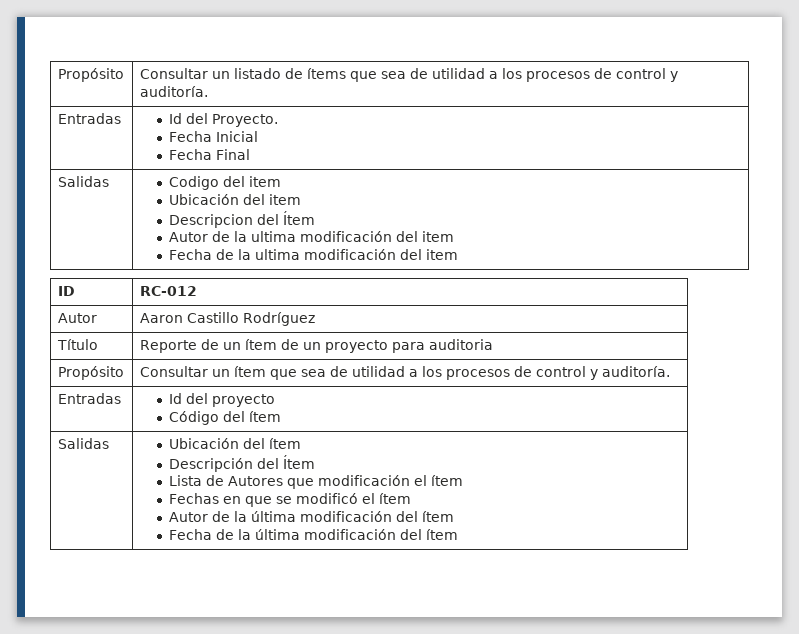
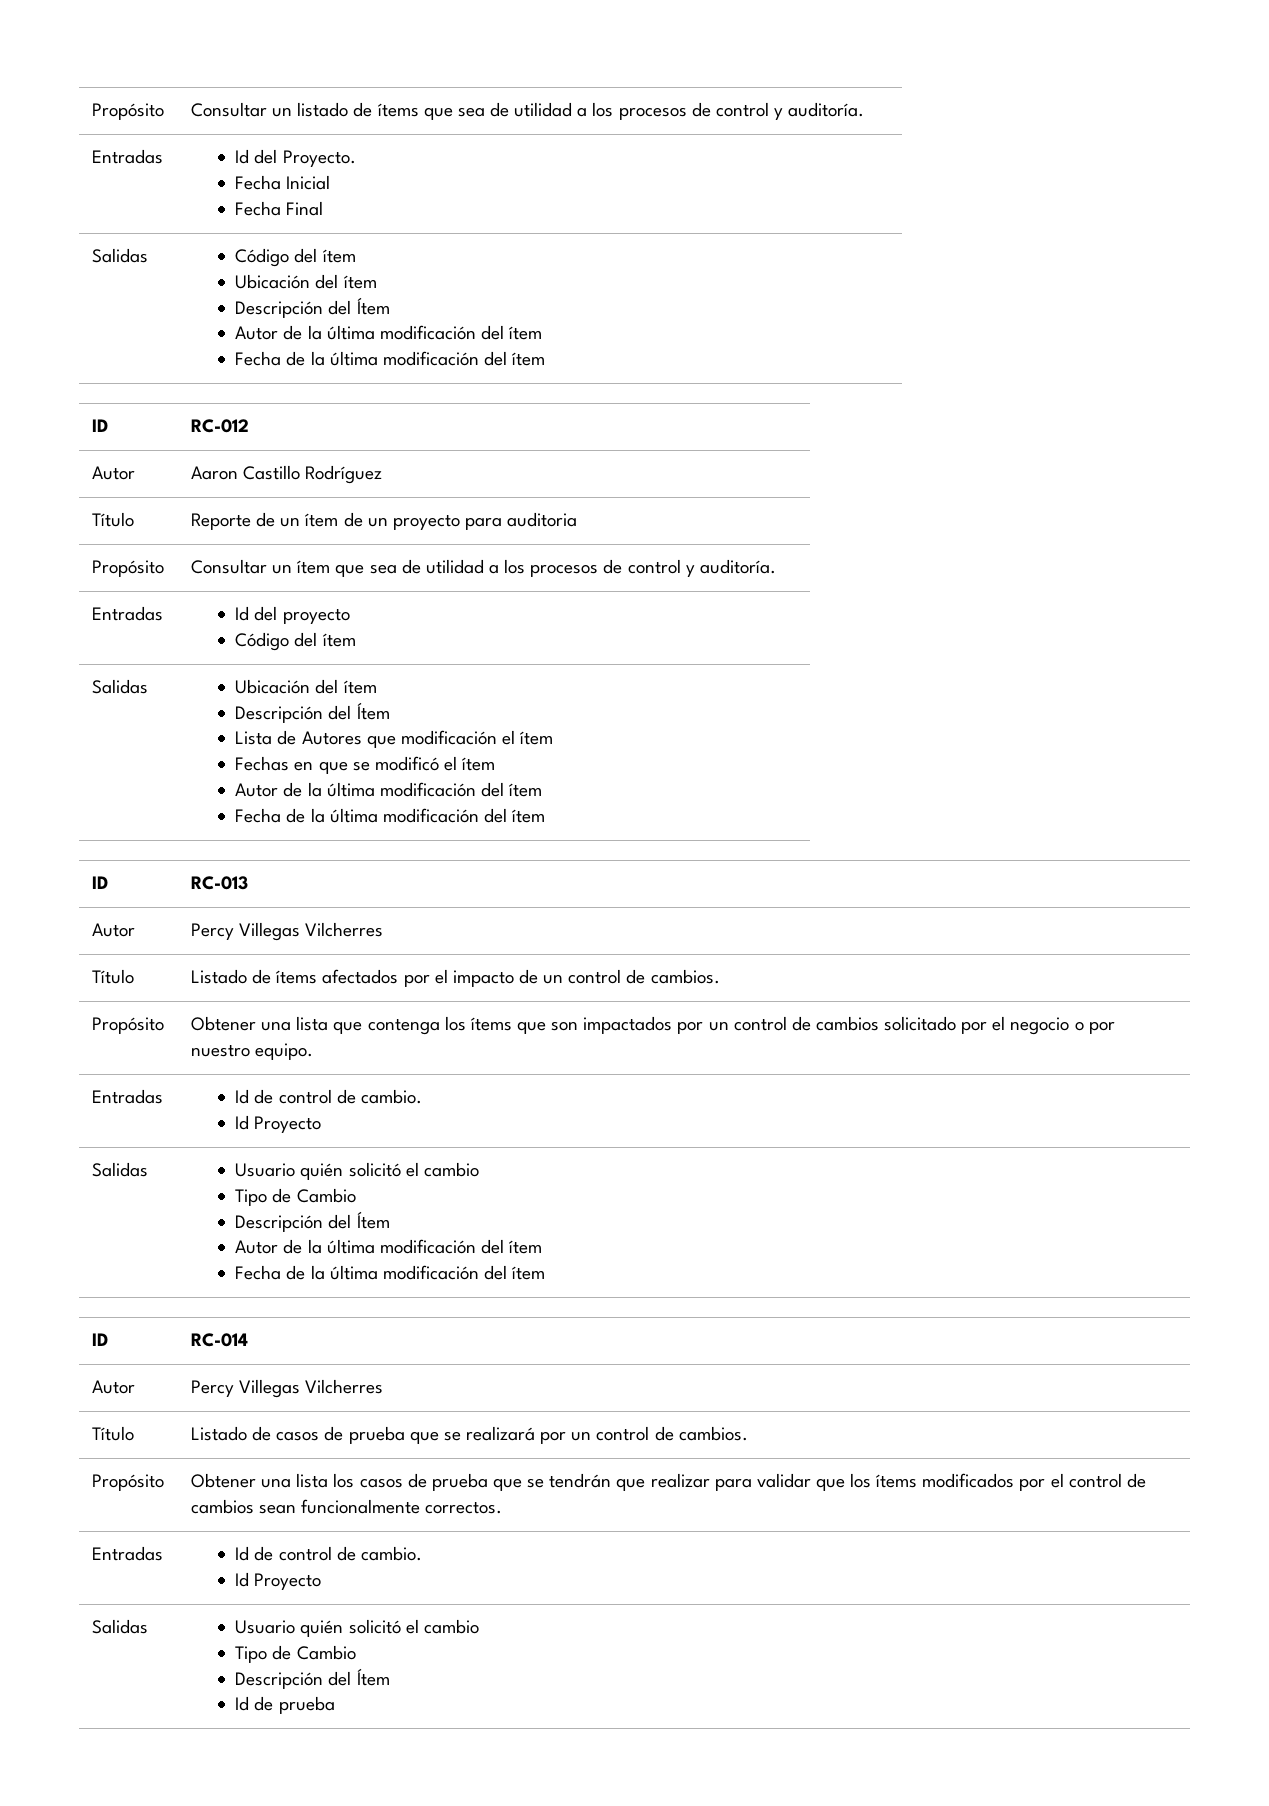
- Salidas | Codigo del item
- Ubicación del item
- Descripcion del Ítem
- Autor de la ultima modificación del item
- Fecha de la ultima modificación del item
+ Salidas | Código del ítem
+ Ubicación del ítem
+ Descripción del Ítem
+ Autor de la última modificación del ítem
+ Fecha de la última modificación del ítem
+ ID | RC-013
+ Autor | Percy Villegas Vilcherres
+ Título | Listado de ítems afectados por el impacto de un control de cambios.
+ Propósito | Obtener una lista que contenga los ítems que son impactados por un control de cambios solicitado por el negocio o por nuestro equipo.
+ Entradas | Id de control de cambio.
+ Id Proyecto
+ Salidas | Usuario quién solicitó el cambio
+ Tipo de Cambio
+ Descripción del Ítem
+ Autor de la última modificación del ítem
+ Fecha de la última modificación del ítem
+ ID | RC-014
+ Autor | Percy Villegas Vilcherres
+ Título | Listado de casos de prueba que se realizará por un control de cambios.
+ Propósito | Obtener una lista los casos de prueba que se tendrán que realizar para validar que los ítems modificados por el control de cambios sean funcionalmente correctos.
+ Entradas | Id de control de cambio.
+ Id Proyecto
+ Salidas | Usuario quién solicitó el cambio
+ Tipo de Cambio
+ Descripción del Ítem
+ Id de prueba

